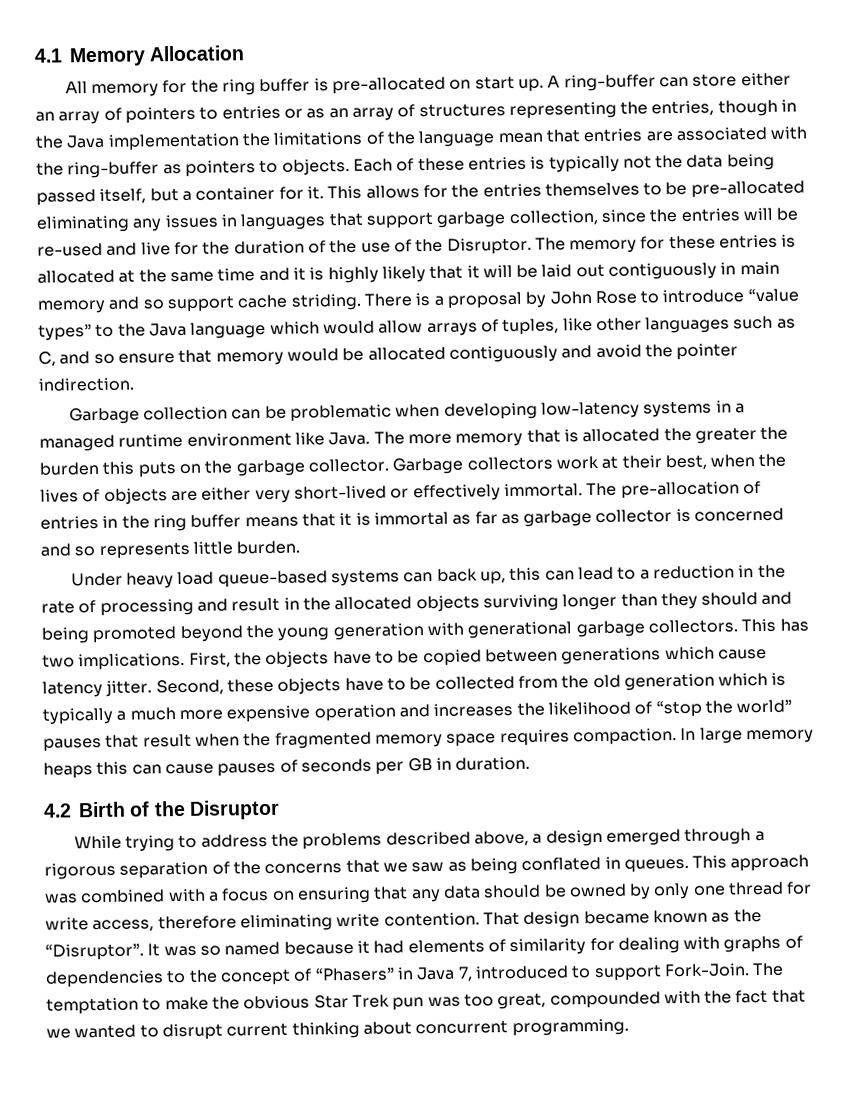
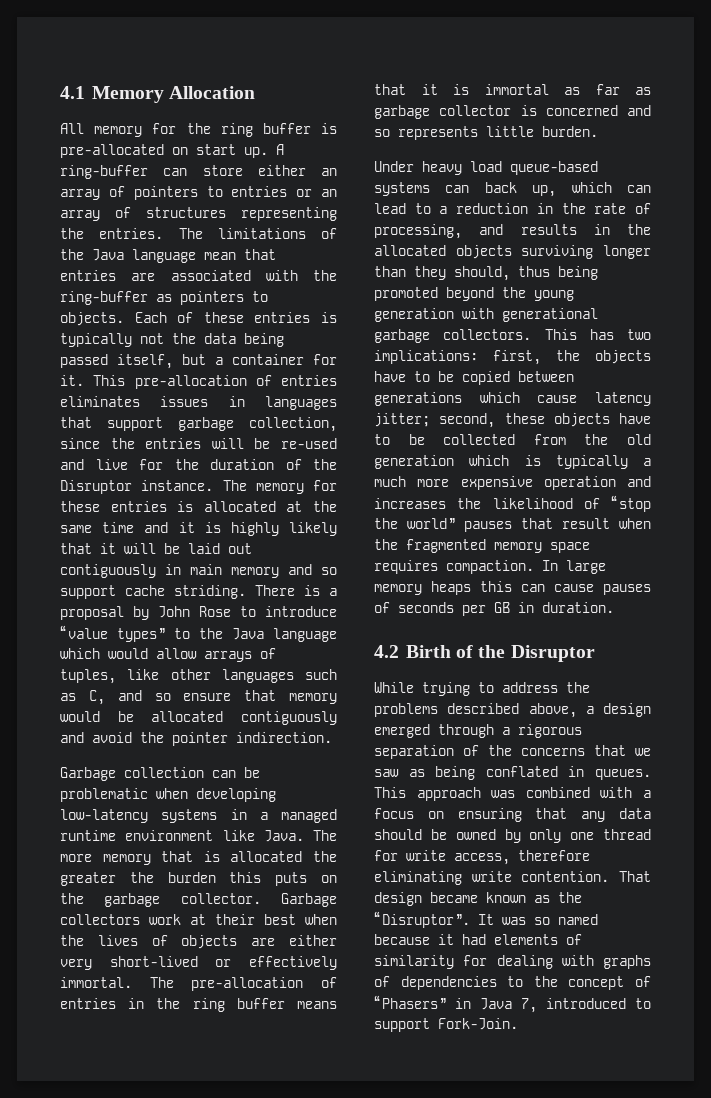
- A ring-buffer can store either an array of pointers to entries or as an array of structures representing the entries, though in the Java implementation the limitations of the language mean that entries are associated with the ring-buffer as pointers to objects.
+ A ring-buffer can store either an array of pointers to entries or an array of structures representing the entries. The limitations of the Java language mean that entries are associated with the ring-buffer as pointers to objects.
- This allows for the entries themselves to be pre-allocated eliminating any issues in languages that support garbage collection, since the entries will be re-used and live for the duration of the use of the Disruptor.
+ This pre-allocation of entries eliminates issues in languages that support garbage collection, since the entries will be re-used and live for the duration of the Disruptor instance.
- Garbage collectors work at their best, when the lives of objects are either very short-lived or effectively immortal.
+ Garbage collectors work at their best when the lives of objects are either very short-lived or effectively immortal.
- Under heavy load queue-based systems can back up, this can lead to a reduction in the rate of processing and result in the allocated objects surviving longer than they should and being promoted beyond the young generation with generational garbage collectors.
+ Under heavy load queue-based systems can back up, which can lead to a reduction in the rate of processing, and results in the allocated objects surviving longer than they should, thus being promoted beyond the young generation with generational garbage collectors.
- This has two implications. First, the objects have to be copied between generations which cause latency jitter. Second, these objects have to be collected from the old generation which is typically a much more expensive operation and increases the likelihood of “stop the world” pauses that result when the fragmented memory space requires compaction.
+ This has two implications: first, the objects have to be copied between generations which cause latency jitter; second, these objects have to be collected from the old generation which is typically a much more expensive operation and increases the likelihood of “stop the world” pauses that result when the fragmented memory space requires compaction.
- The temptation to make the obvious Star Trek pun was too great, compounded with the fact that we wanted to disrupt current thinking about concurrent programming.

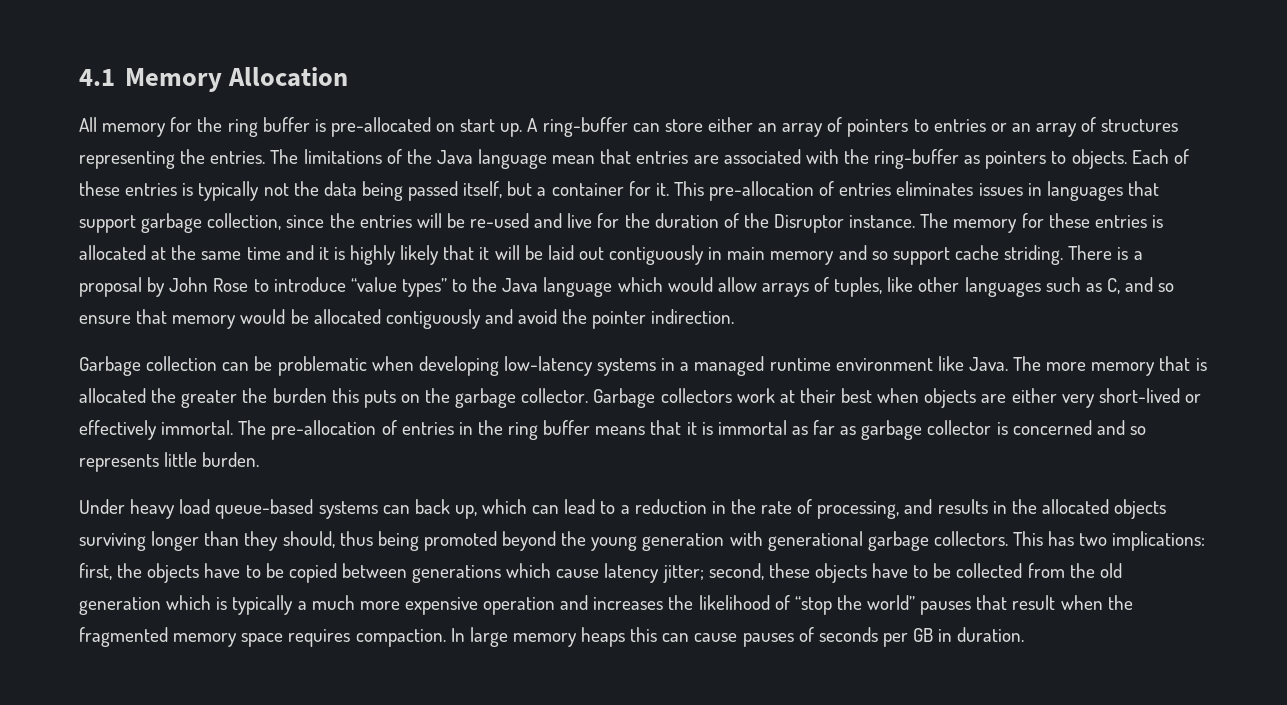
- Garbage collectors work at their best when the lives of objects are either very short-lived or effectively immortal.
+ Garbage collectors work at their best when objects are either very short-lived or effectively immortal.
- 4.2 Birth of the Disruptor
- While trying to address the problems described above, a design emerged through a rigorous separation of the concerns that we saw as being conflated in queues. This approach was combined with a focus on ensuring that any data should be owned by only one thread for write access, therefore eliminating write contention. That design became known as the “Disruptor”. It was so named because it had elements of similarity for dealing with graphs of dependencies to the concept of “Phasers” in Java 7, introduced to support Fork-Join.

